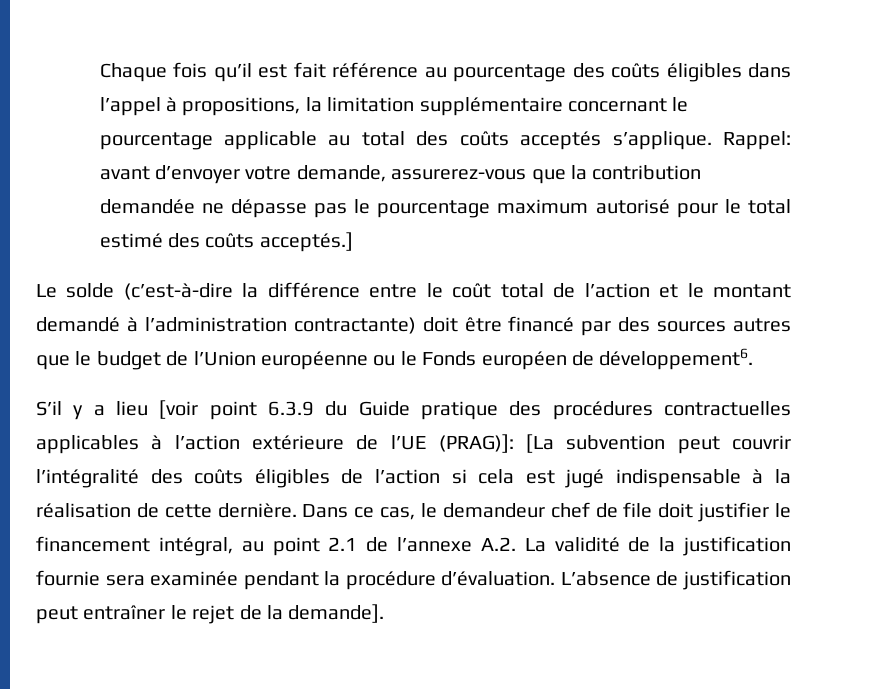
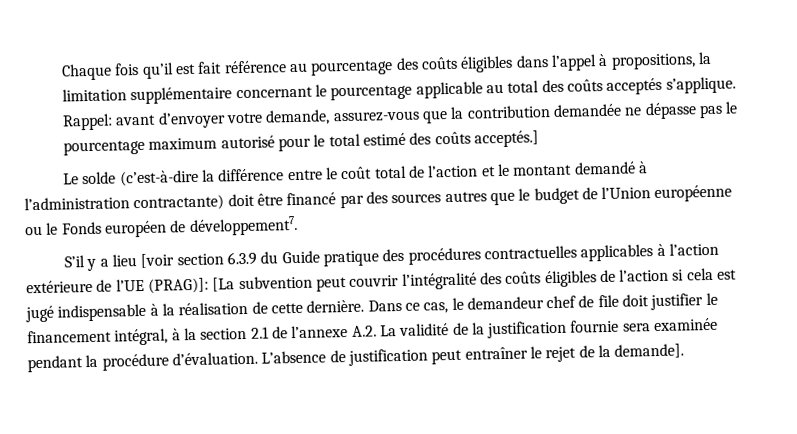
- Rappel: avant d’envoyer votre demande, assurerez-vous que la contribution demandée ne dépasse pas le pourcentage maximum autorisé pour le total estimé des coûts acceptés.]
+ Rappel: avant d’envoyer votre demande, assurez-vous que la contribution demandée ne dépasse pas le pourcentage maximum autorisé pour le total estimé des coûts acceptés.]
- Le solde (c’est-à-dire la différence entre le coût total de l’action et le montant demandé à l’administration contractante) doit être financé par des sources autres que le budget de l’Union européenne ou le Fonds européen de développement6.
+ Le solde (c’est-à-dire la différence entre le coût total de l’action et le montant demandé à l’administration contractante) doit être financé par des sources autres que le budget de l’Union européenne ou le Fonds européen de développement7.
- S’il y a lieu [voir point 6.3.9 du Guide pratique des procédures contractuelles applicables à l’action extérieure de l’UE (PRAG)]: [La subvention peut couvrir l’intégralité des coûts éligibles de l’action si cela est jugé indispensable à la réalisation de cette dernière.
+ S’il y a lieu [voir section 6.3.9 du Guide pratique des procédures contractuelles applicables à l’action extérieure de l’UE (PRAG)]: [La subvention peut couvrir l’intégralité des coûts éligibles de l’action si cela est jugé indispensable à la réalisation de cette dernière.
- Dans ce cas, le demandeur chef de file doit justifier le financement intégral, au point 2.1 de l’annexe A.2. La validité de la justification fournie sera examinée pendant la procédure d’évaluation.
+ Dans ce cas, le demandeur chef de file doit justifier le financement intégral, à la section 2.1 de l’annexe A.2. La validité de la justification fournie sera examinée pendant la procédure d’évaluation.

